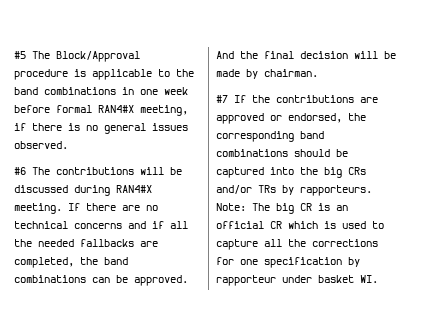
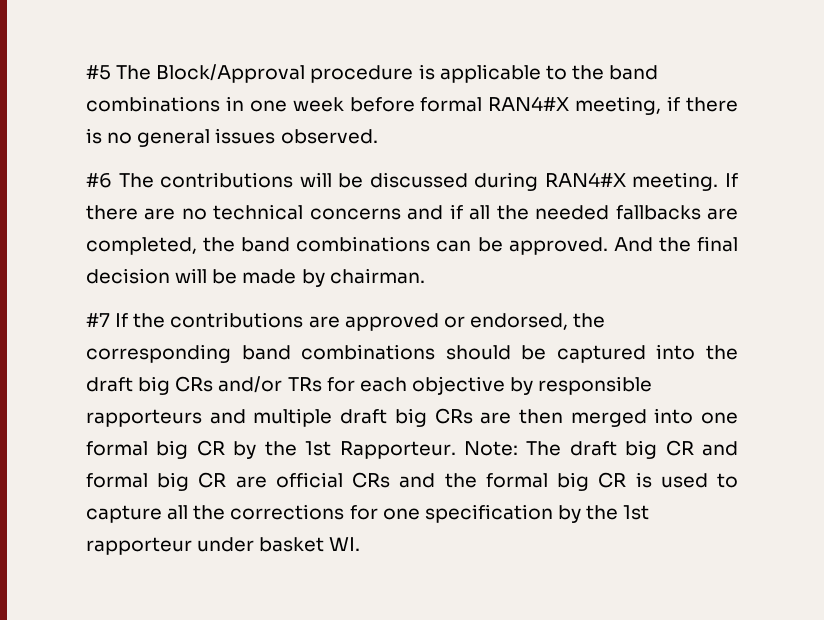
- #7 If the contributions are approved or endorsed, the corresponding band combinations should be captured into the big CRs and/or TRs by rapporteurs.
+ #7 If the contributions are approved or endorsed, the corresponding band combinations should be captured into the draft big CRs and/or TRs for each objective by responsible rapporteurs and multiple draft big CRs are then merged into one formal big CR by the 1st Rapporteur.
- Note: The big CR is an official CR which is used to capture all the corrections for one specification by rapporteur under basket WI.
+ Note: The draft big CR and formal big CR are official CRs and the formal big CR is used to capture all the corrections for one specification by the 1st rapporteur under basket WI.

